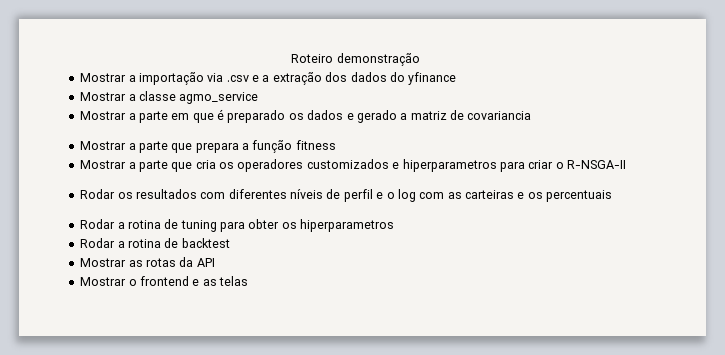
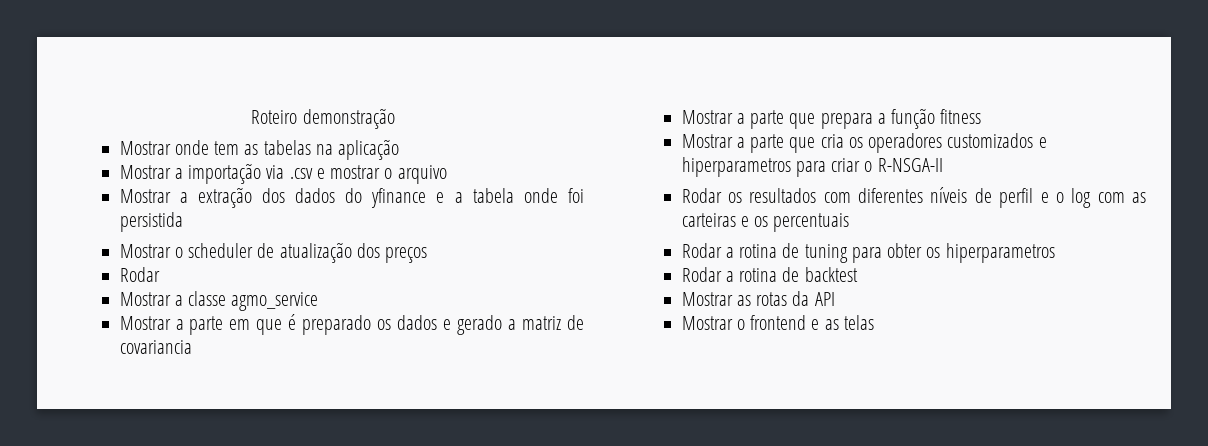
+ Mostrar onde tem as tabelas na aplicação
- Mostrar a importação via .csv e a extração dos dados do yfinance
+ Mostrar a importação via .csv e mostrar o arquivo
+ Mostrar a extração dos dados do yfinance e a tabela onde foi persistida
+ Mostrar o scheduler de atualização dos preços
+ Rodar

